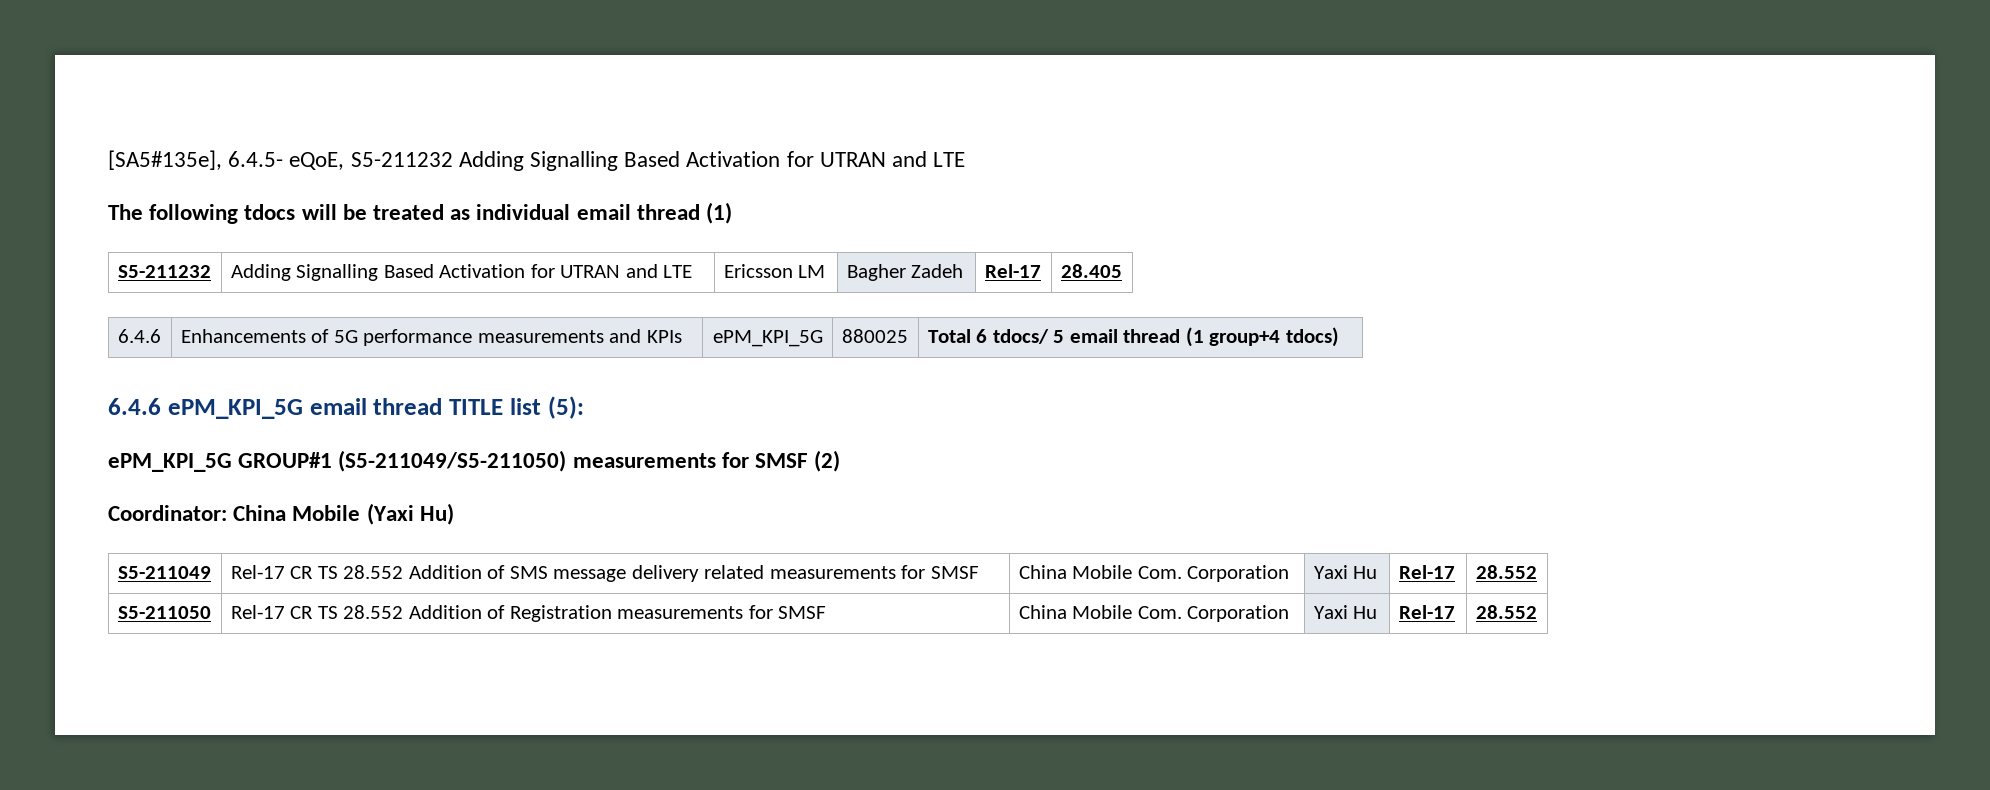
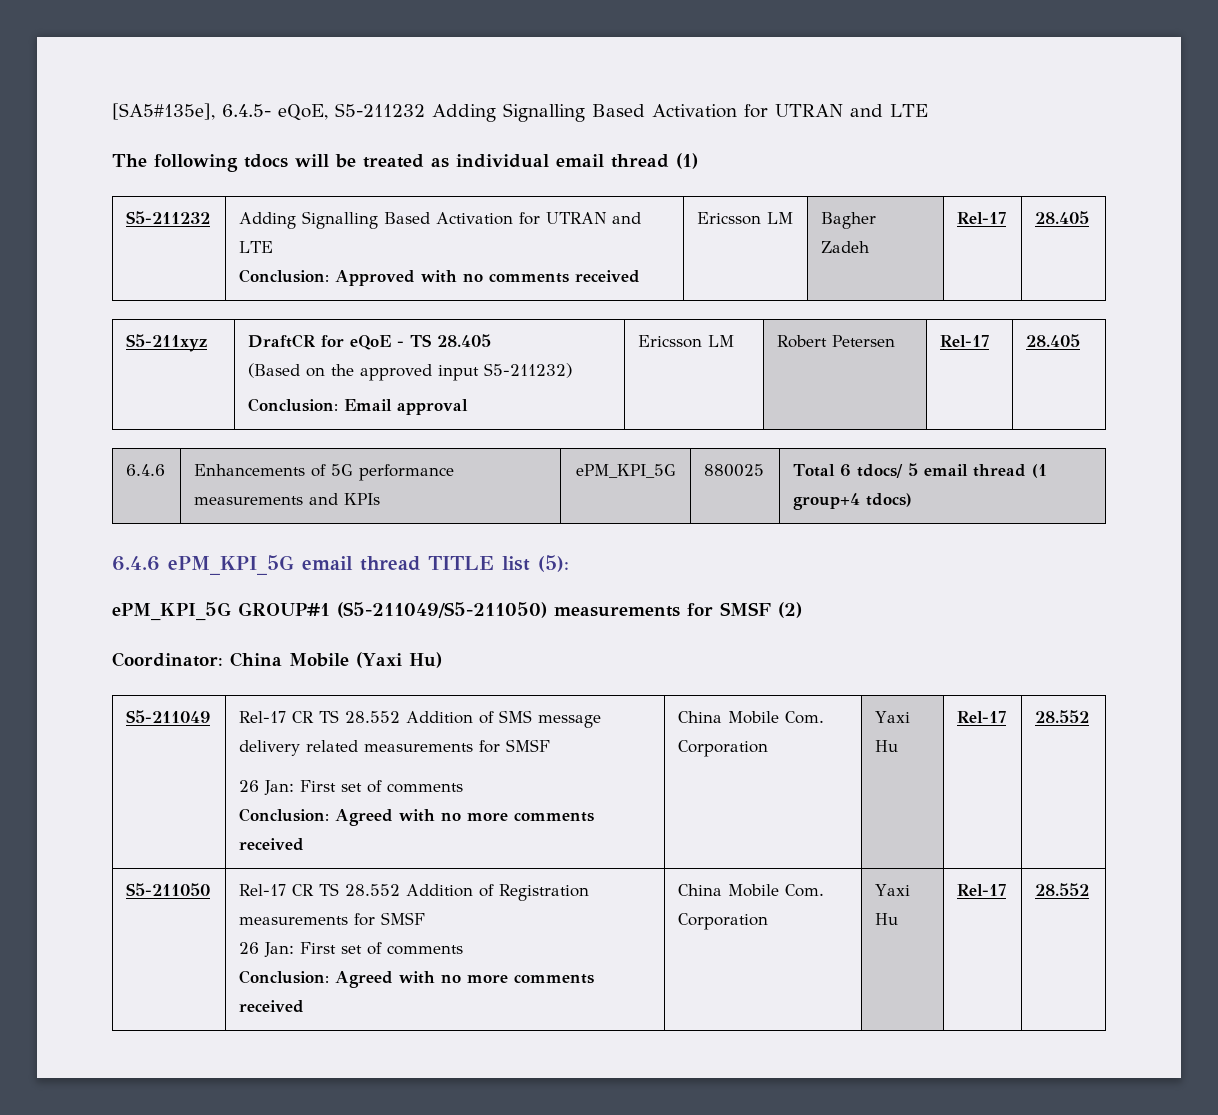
- S5-211232 | Adding Signalling Based Activation for UTRAN and LTE | Ericsson LM | Bagher Zadeh | Rel-17 | 28.405
+ S5-211232 | Adding Signalling Based Activation for UTRAN and LTE
+ Conclusion: Approved with no comments received | Ericsson LM | Bagher Zadeh | Rel-17 | 28.405
+ S5-211xyz | DraftCR for eQoE - TS 28.405
+ (Based on the approved input S5-211232)
+ Conclusion: Email approval | Ericsson LM | Robert Petersen | Rel-17 | 28.405
- S5-211049 | Rel-17 CR TS 28.552 Addition of SMS message delivery related measurements for SMSF | China Mobile Com. Corporation | Yaxi Hu | Rel-17 | 28.552
+ S5-211049 | Rel-17 CR TS 28.552 Addition of SMS message delivery related measurements for SMSF
+ 26 Jan: First set of comments
+ Conclusion: Agreed with no more comments received | China Mobile Com. Corporation | Yaxi Hu | Rel-17 | 28.552
- S5-211050 | Rel-17 CR TS 28.552 Addition of Registration measurements for SMSF | China Mobile Com. Corporation | Yaxi Hu | Rel-17 | 28.552
+ S5-211050 | Rel-17 CR TS 28.552 Addition of Registration measurements for SMSF
+ 26 Jan: First set of comments
+ Conclusion: Agreed with no more comments received | China Mobile Com. Corporation | Yaxi Hu | Rel-17 | 28.552

